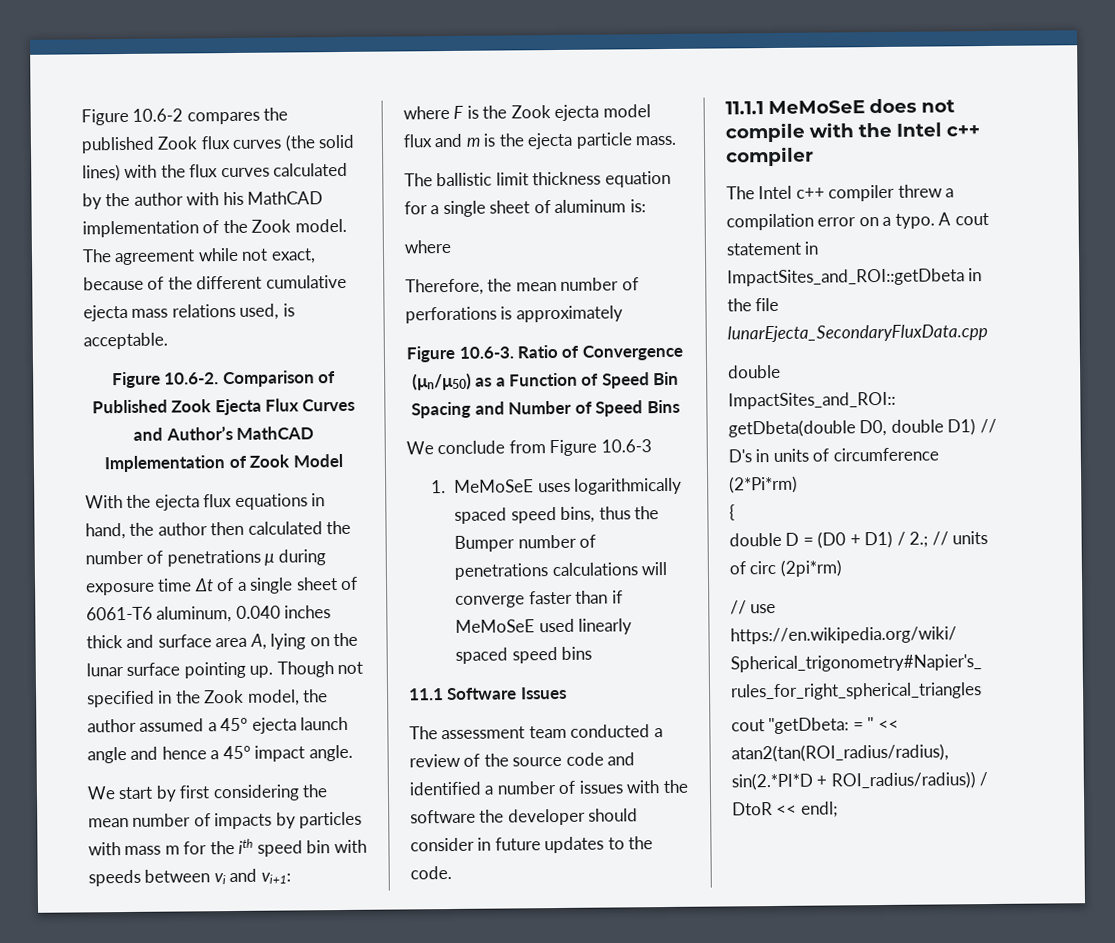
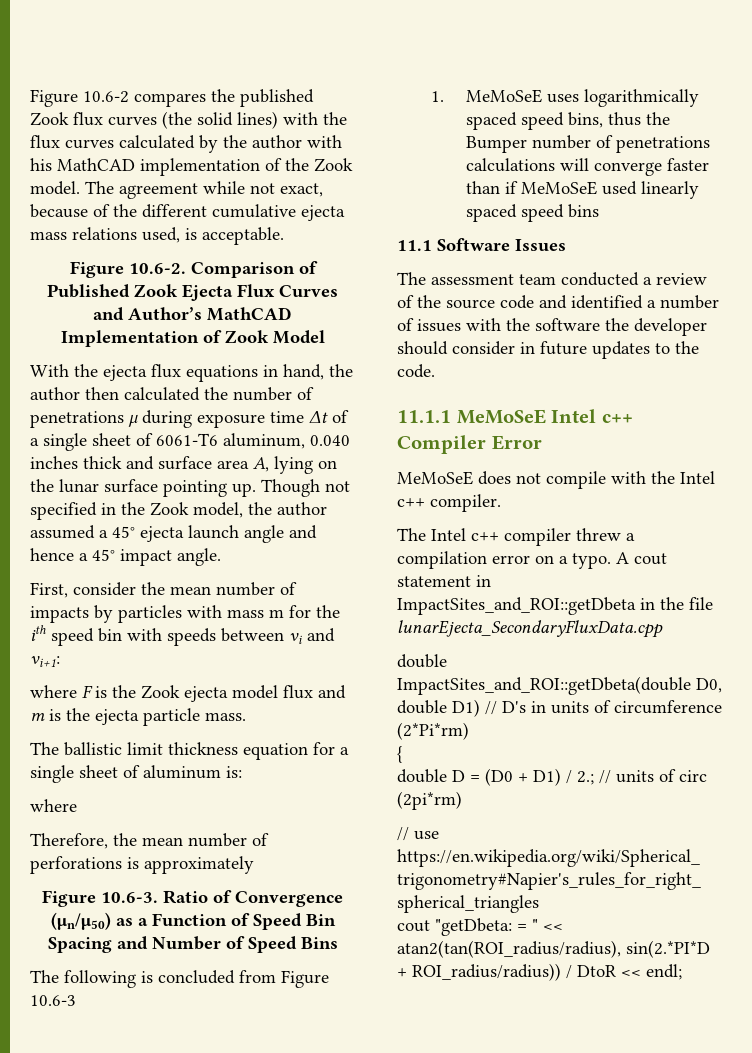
- We start by first considering the mean number of impacts by particles with mass m for the ith speed bin with speeds between vi and vi+1:
+ First, consider the mean number of impacts by particles with mass m for the ith speed bin with speeds between vi and vi+1:
- We conclude from Figure 10.6-3
+ The following is concluded from Figure 10.6-3
- 11.1.1 MeMoSeE does not compile with the Intel c++ compiler
+ 11.1.1 MeMoSeE Intel c++ Compiler Error
+ MeMoSeE does not compile with the Intel c++ compiler.

